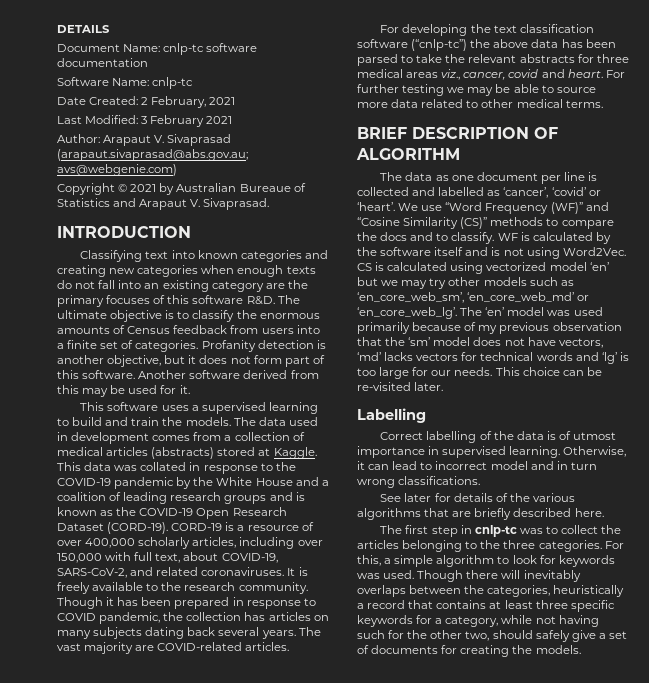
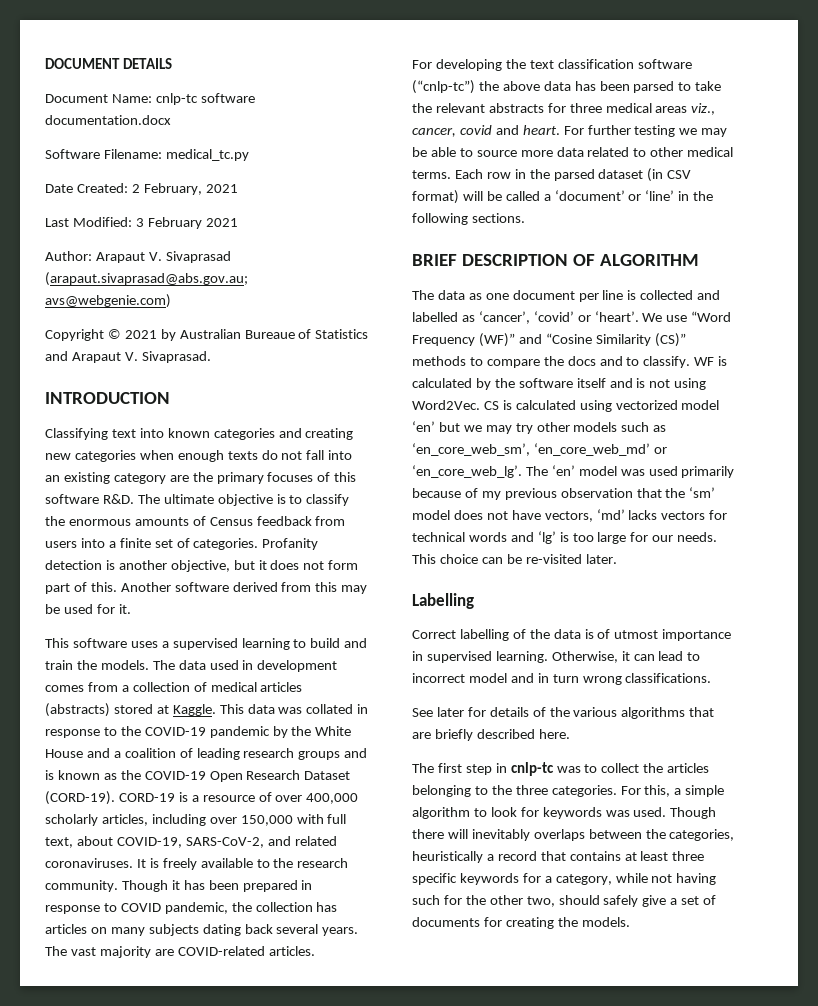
- DETAILS
+ DOCUMENT DETAILS
- Document Name: cnlp-tc software documentation
+ Document Name: cnlp-tc software documentation.docx
- Software Name: cnlp-tc
+ Software Filename: medical_tc.py
- Profanity detection is another objective, but it does not form part of this software.
+ Profanity detection is another objective, but it does not form part of this.
+ Each row in the parsed dataset (in CSV format) will be called a ‘document’ or ‘line’ in the following sections.

